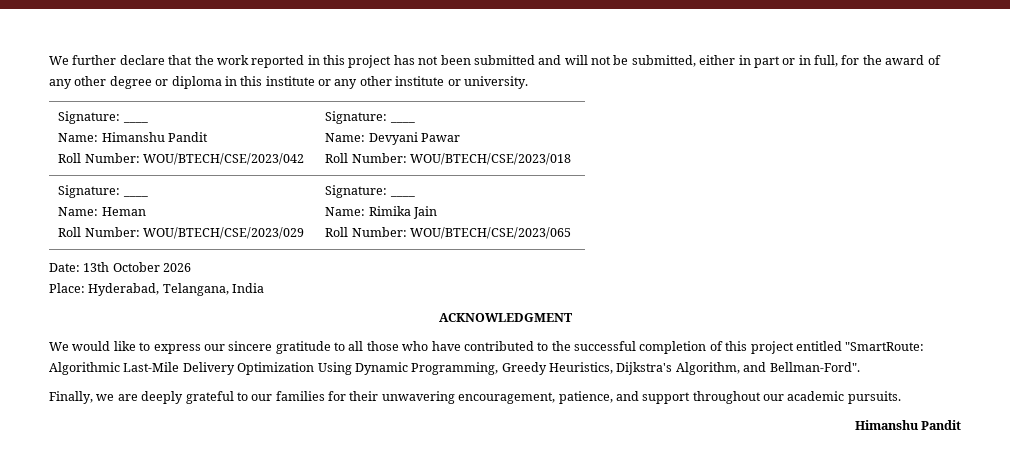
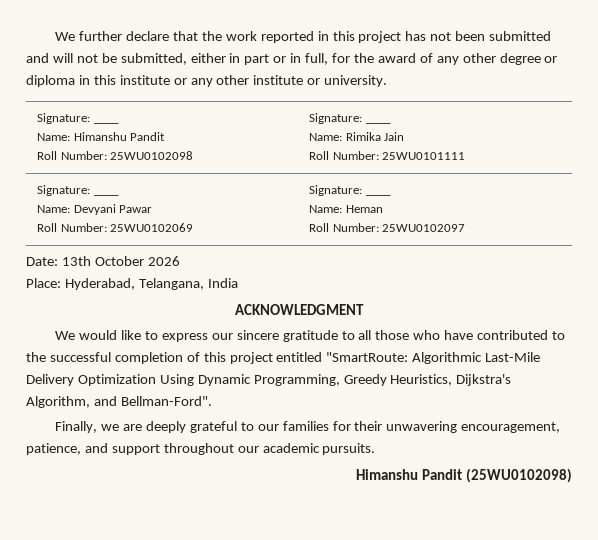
  We further declare that the work reported in this project has not been submitted and will not be submitted, either in part or in full, for the award of any other degree or diploma in this institute or any other institute or university.
  Signature: ____
  Name: Himanshu Pandit
- Roll Number: WOU/BTECH/CSE/2023/042 | Signature: ____
+ Roll Number: 25WU0102098 | Signature: ____
+ Name: Rimika Jain
+ Roll Number: 25WU0101111
+ Signature: ____
  Name: Devyani Pawar
- Roll Number: WOU/BTECH/CSE/2023/018
- Signature: ____
+ Roll Number: 25WU0102069 | Signature: ____
  Name: Heman
- Roll Number: WOU/BTECH/CSE/2023/029 | Signature: ____
- Name: Rimika Jain
- Roll Number: WOU/BTECH/CSE/2023/065
+ Roll Number: 25WU0102097
  Finally, we are deeply grateful to our families for their unwavering encouragement, patience, and support throughout our academic pursuits.
- Himanshu Pandit
+ Himanshu Pandit (25WU0102098)

